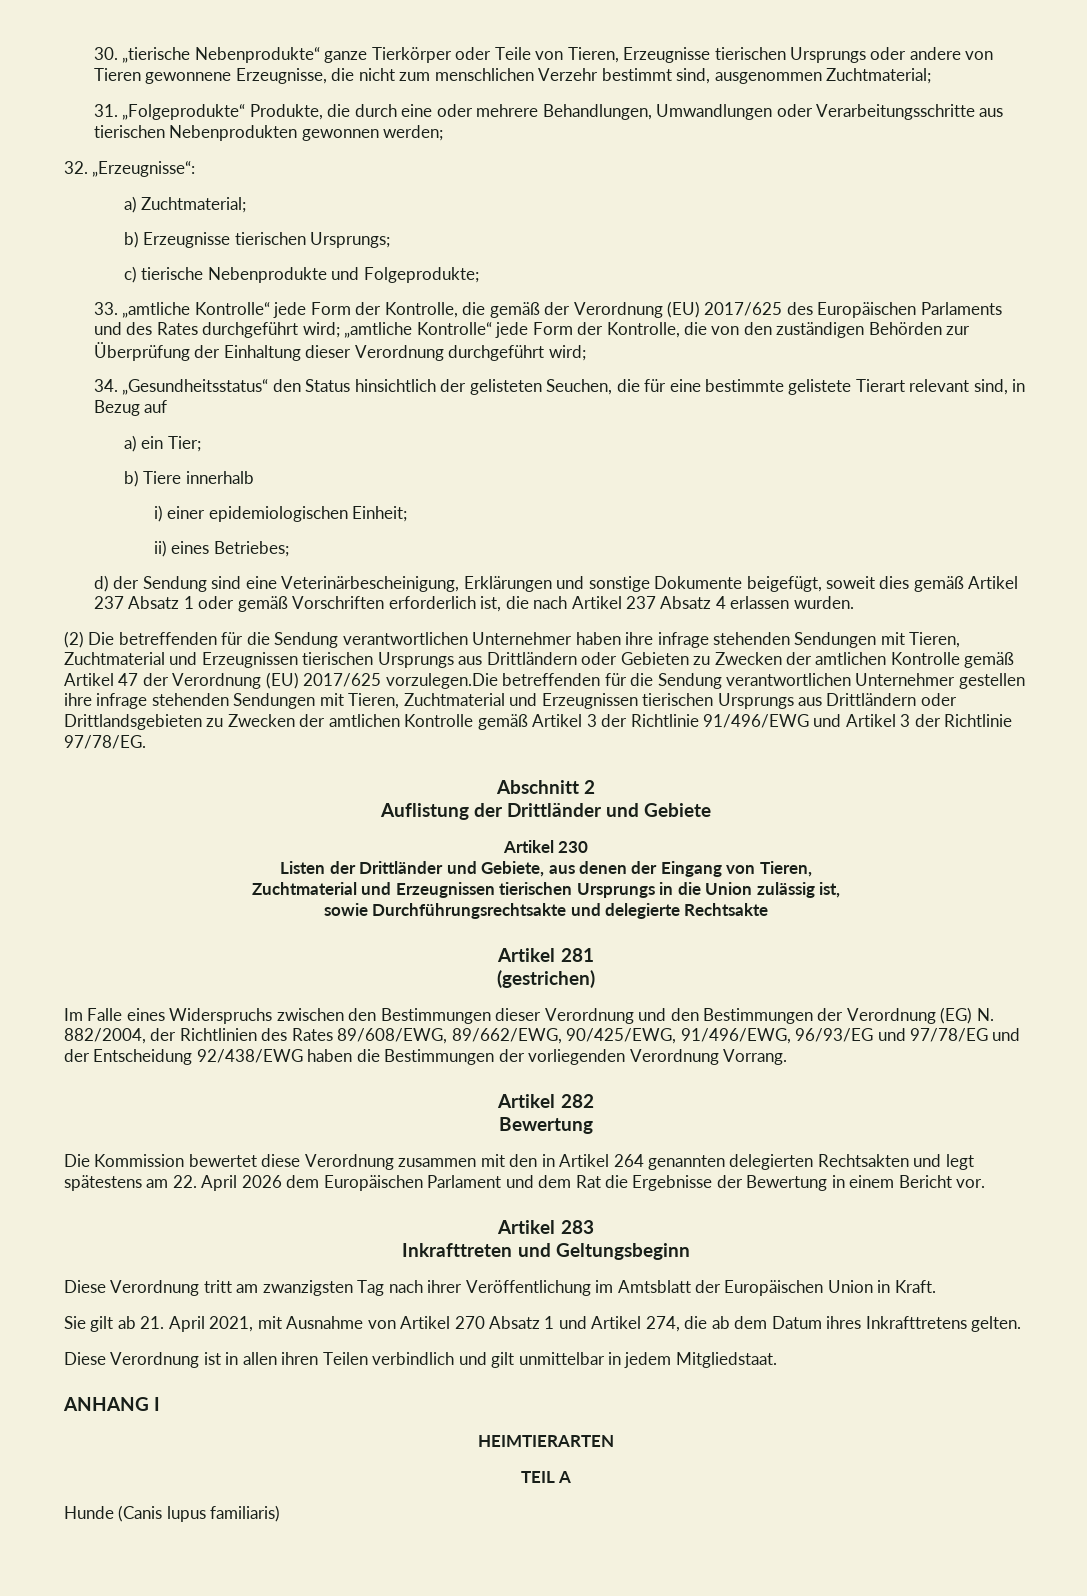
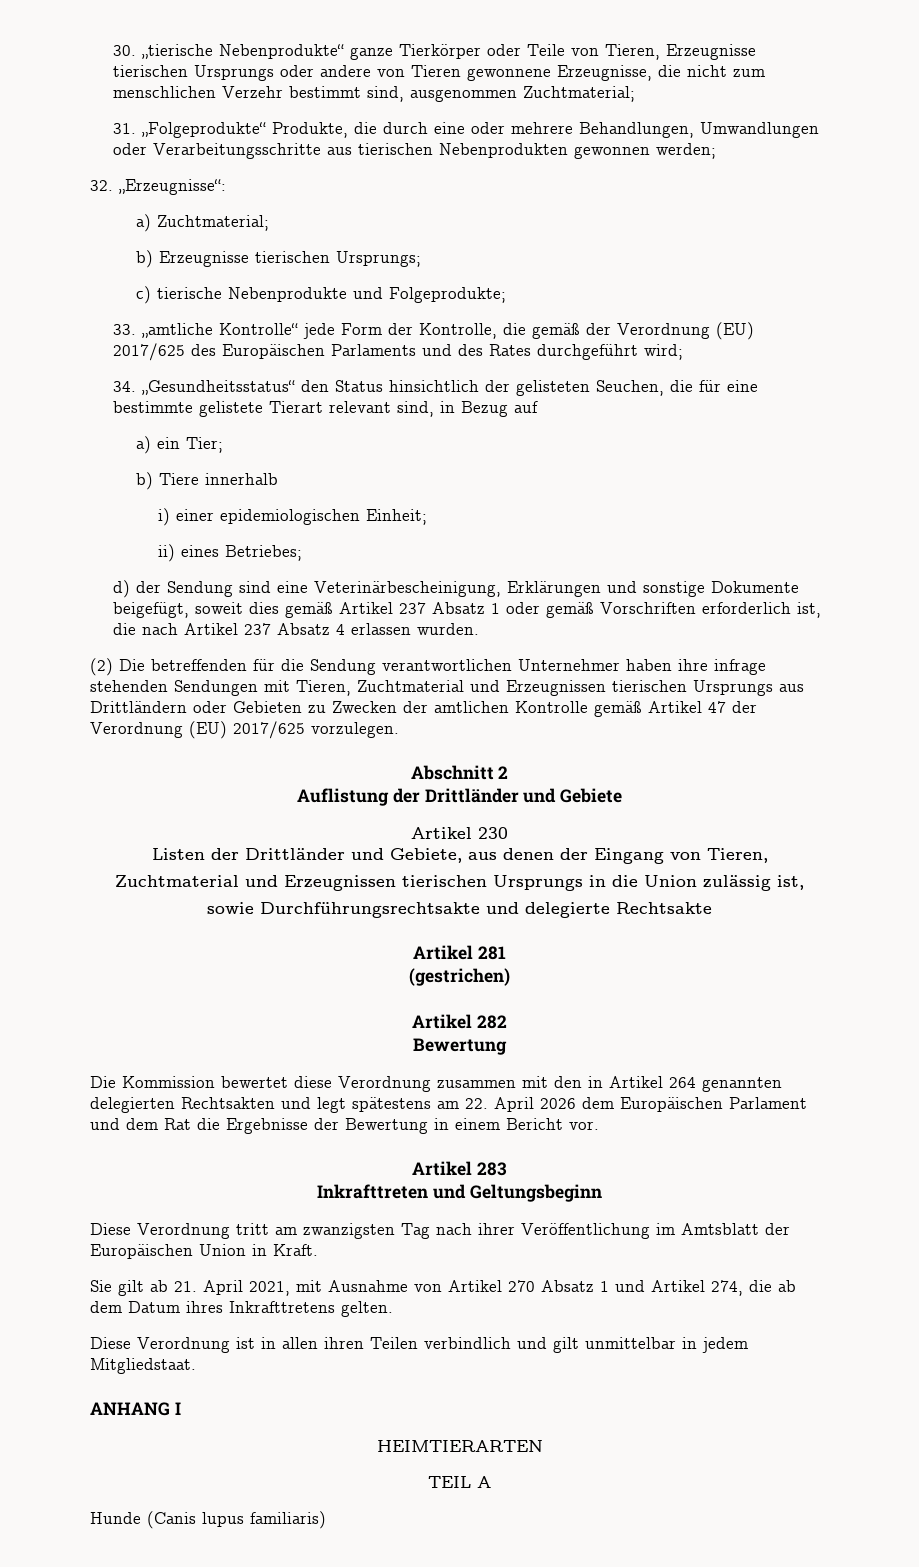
- 33. „amtliche Kontrolle“ jede Form der Kontrolle, die gemäß der Verordnung (EU) 2017/625 des Europäischen Parlaments und des Rates durchgeführt wird; „amtliche Kontrolle“ jede Form der Kontrolle, die von den zuständigen Behörden zur Überprüfung der Einhaltung dieser Verordnung durchgeführt wird;
+ 33. „amtliche Kontrolle“ jede Form der Kontrolle, die gemäß der Verordnung (EU) 2017/625 des Europäischen Parlaments und des Rates durchgeführt wird;
- (2) Die betreffenden für die Sendung verantwortlichen Unternehmer haben ihre infrage stehenden Sendungen mit Tieren, Zuchtmaterial und Erzeugnissen tierischen Ursprungs aus Drittländern oder Gebieten zu Zwecken der amtlichen Kontrolle gemäß Artikel 47 der Verordnung (EU) 2017/625 vorzulegen.Die betreffenden für die Sendung verantwortlichen Unternehmer gestellen ihre infrage stehenden Sendungen mit Tieren, Zuchtmaterial und Erzeugnissen tierischen Ursprungs aus Drittländern oder Drittlandsgebieten zu Zwecken der amtlichen Kontrolle gemäß Artikel 3 der Richtlinie 91/496/EWG und Artikel 3 der Richtlinie 97/78/EG.
+ (2) Die betreffenden für die Sendung verantwortlichen Unternehmer haben ihre infrage stehenden Sendungen mit Tieren, Zuchtmaterial und Erzeugnissen tierischen Ursprungs aus Drittländern oder Gebieten zu Zwecken der amtlichen Kontrolle gemäß Artikel 47 der Verordnung (EU) 2017/625 vorzulegen.
- Im Falle eines Widerspruchs zwischen den Bestimmungen dieser Verordnung und den Bestimmungen der Verordnung (EG) N. 882/2004, der Richtlinien des Rates 89/608/EWG, 89/662/EWG, 90/425/EWG, 91/496/EWG, 96/93/EG und 97/78/EG und der Entscheidung 92/438/EWG haben die Bestimmungen der vorliegenden Verordnung Vorrang.

